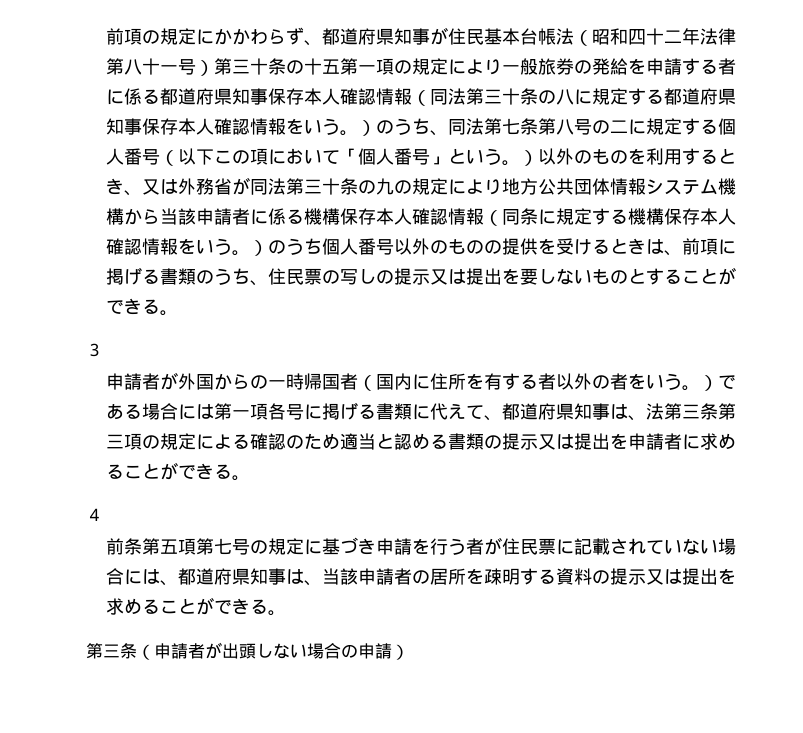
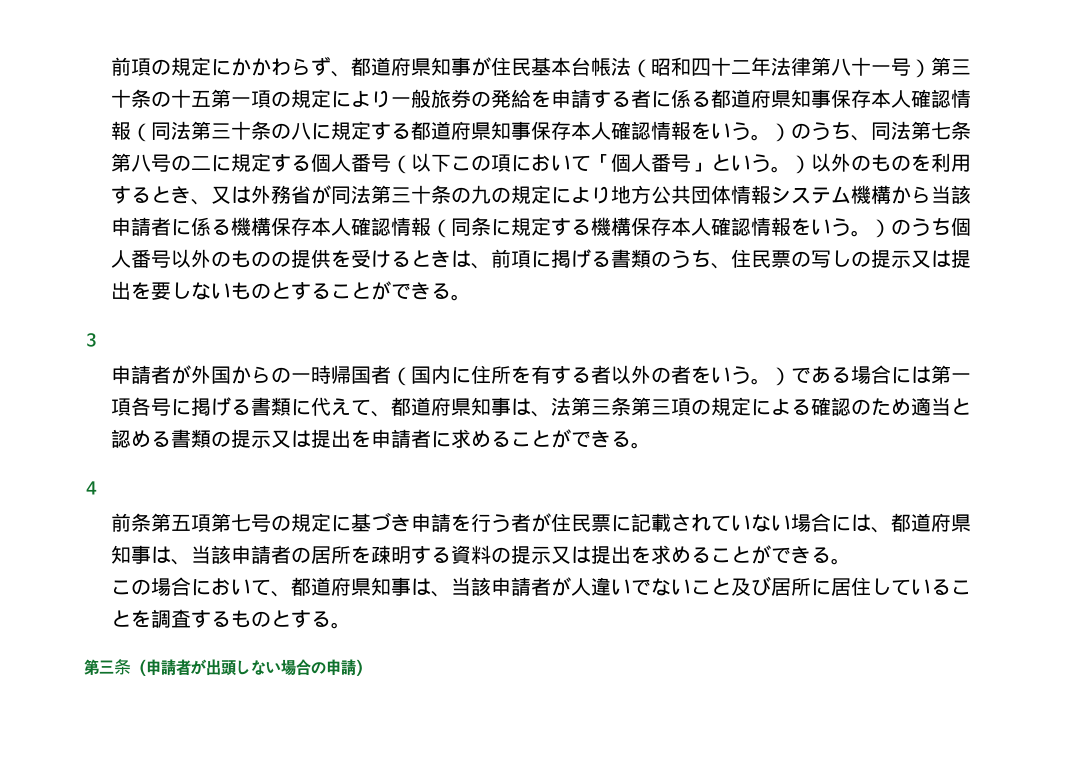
+ この場合において、都道府県知事は、当該申請者が人違いでないこと及び居所に居住していることを調査するものとする。

